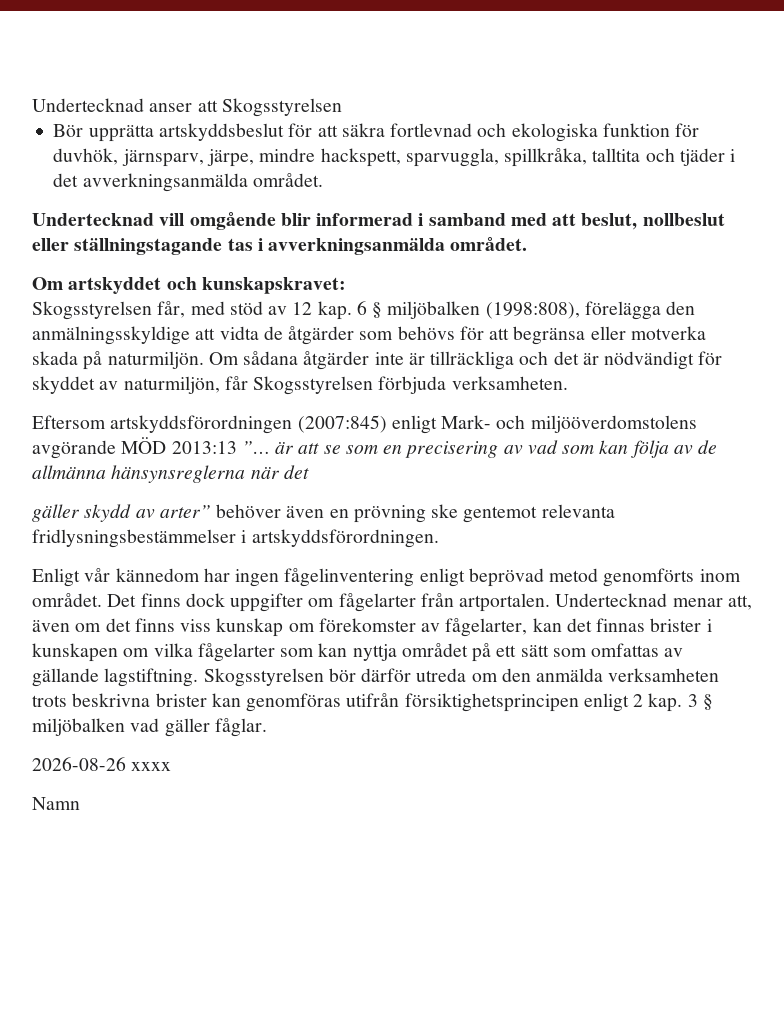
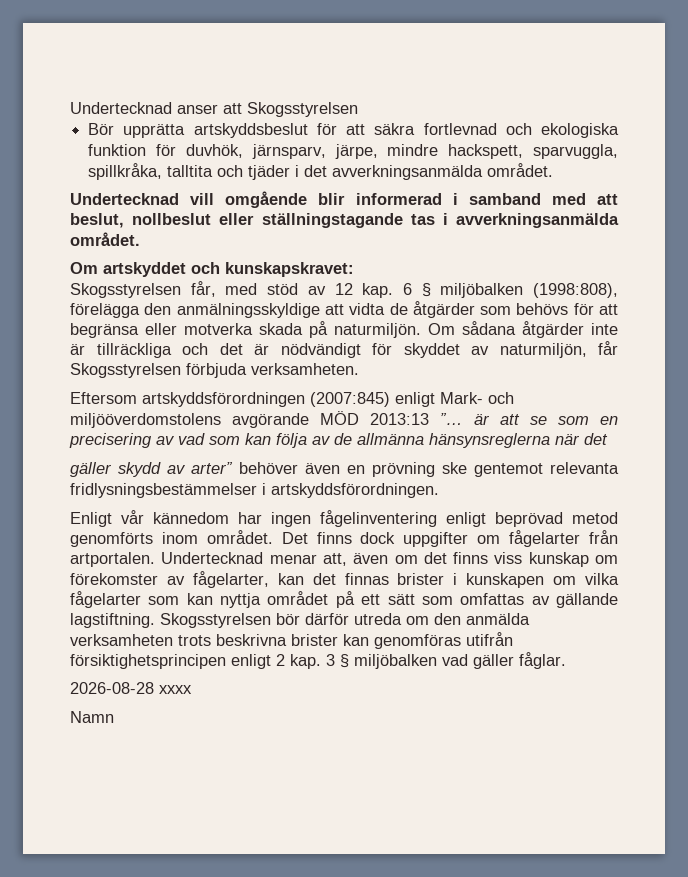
- 2026-08-26 xxxx
+ 2026-08-28 xxxx

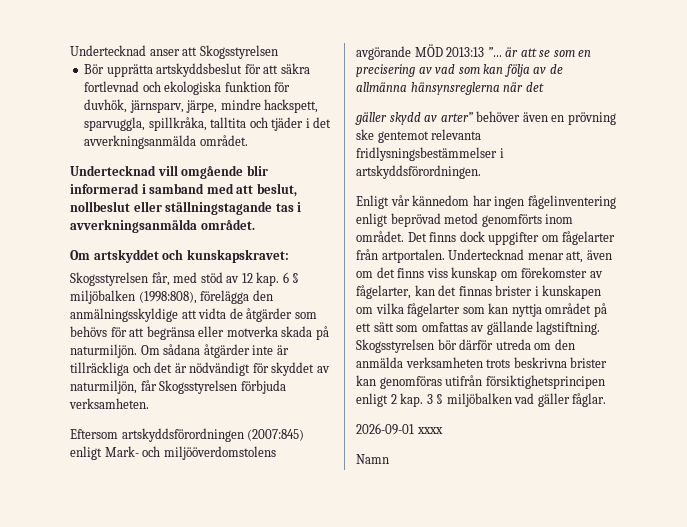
- 2026-08-28 xxxx
+ 2026-09-01 xxxx

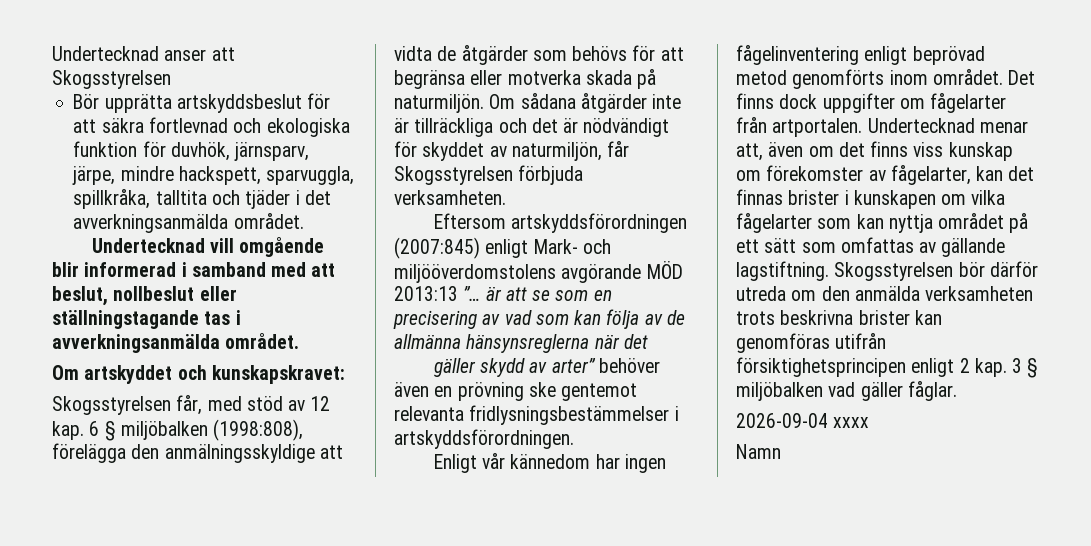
- 2026-09-01 xxxx
+ 2026-09-04 xxxx

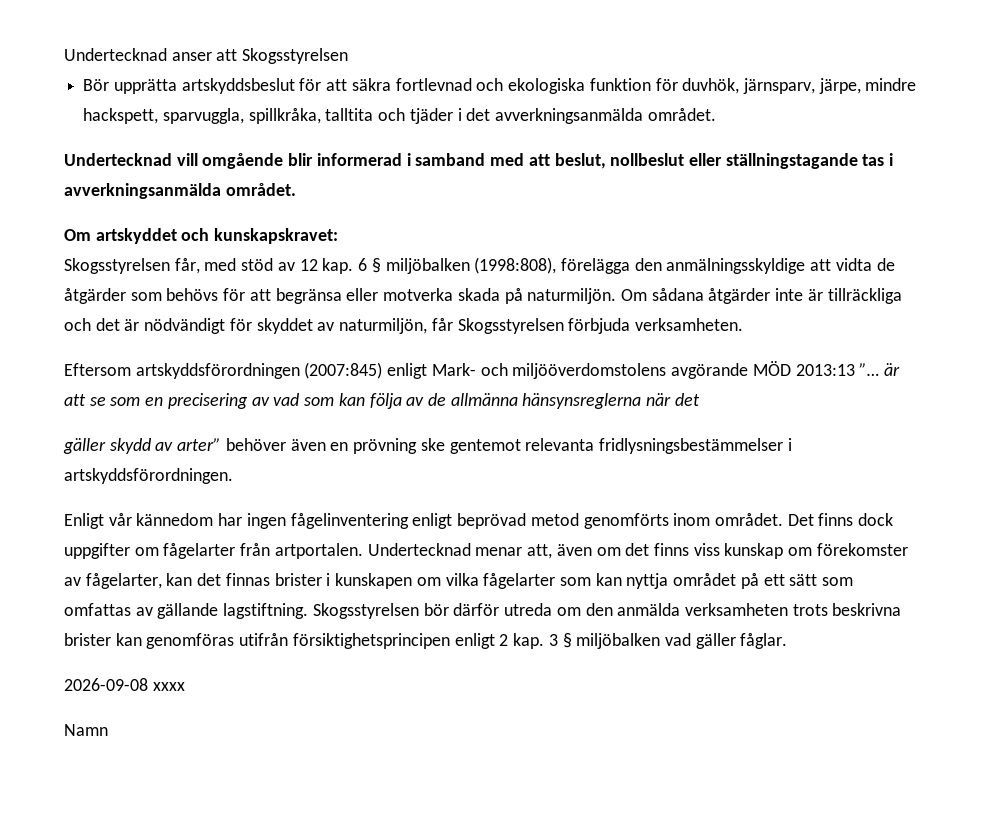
- 2026-09-04 xxxx
+ 2026-09-08 xxxx

